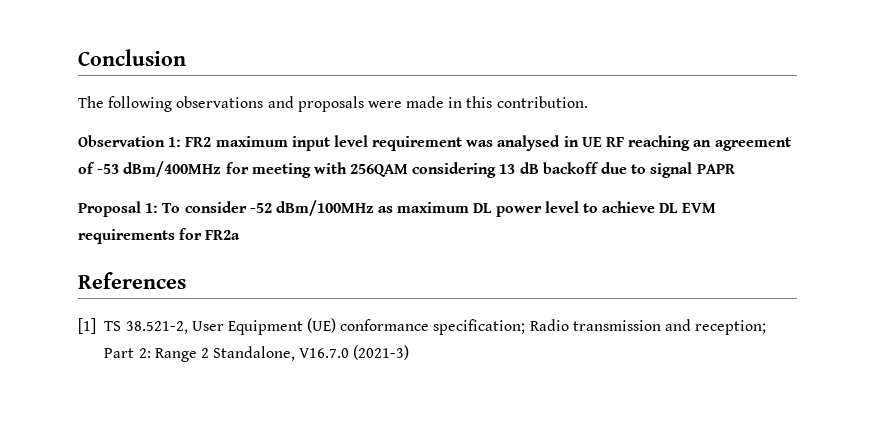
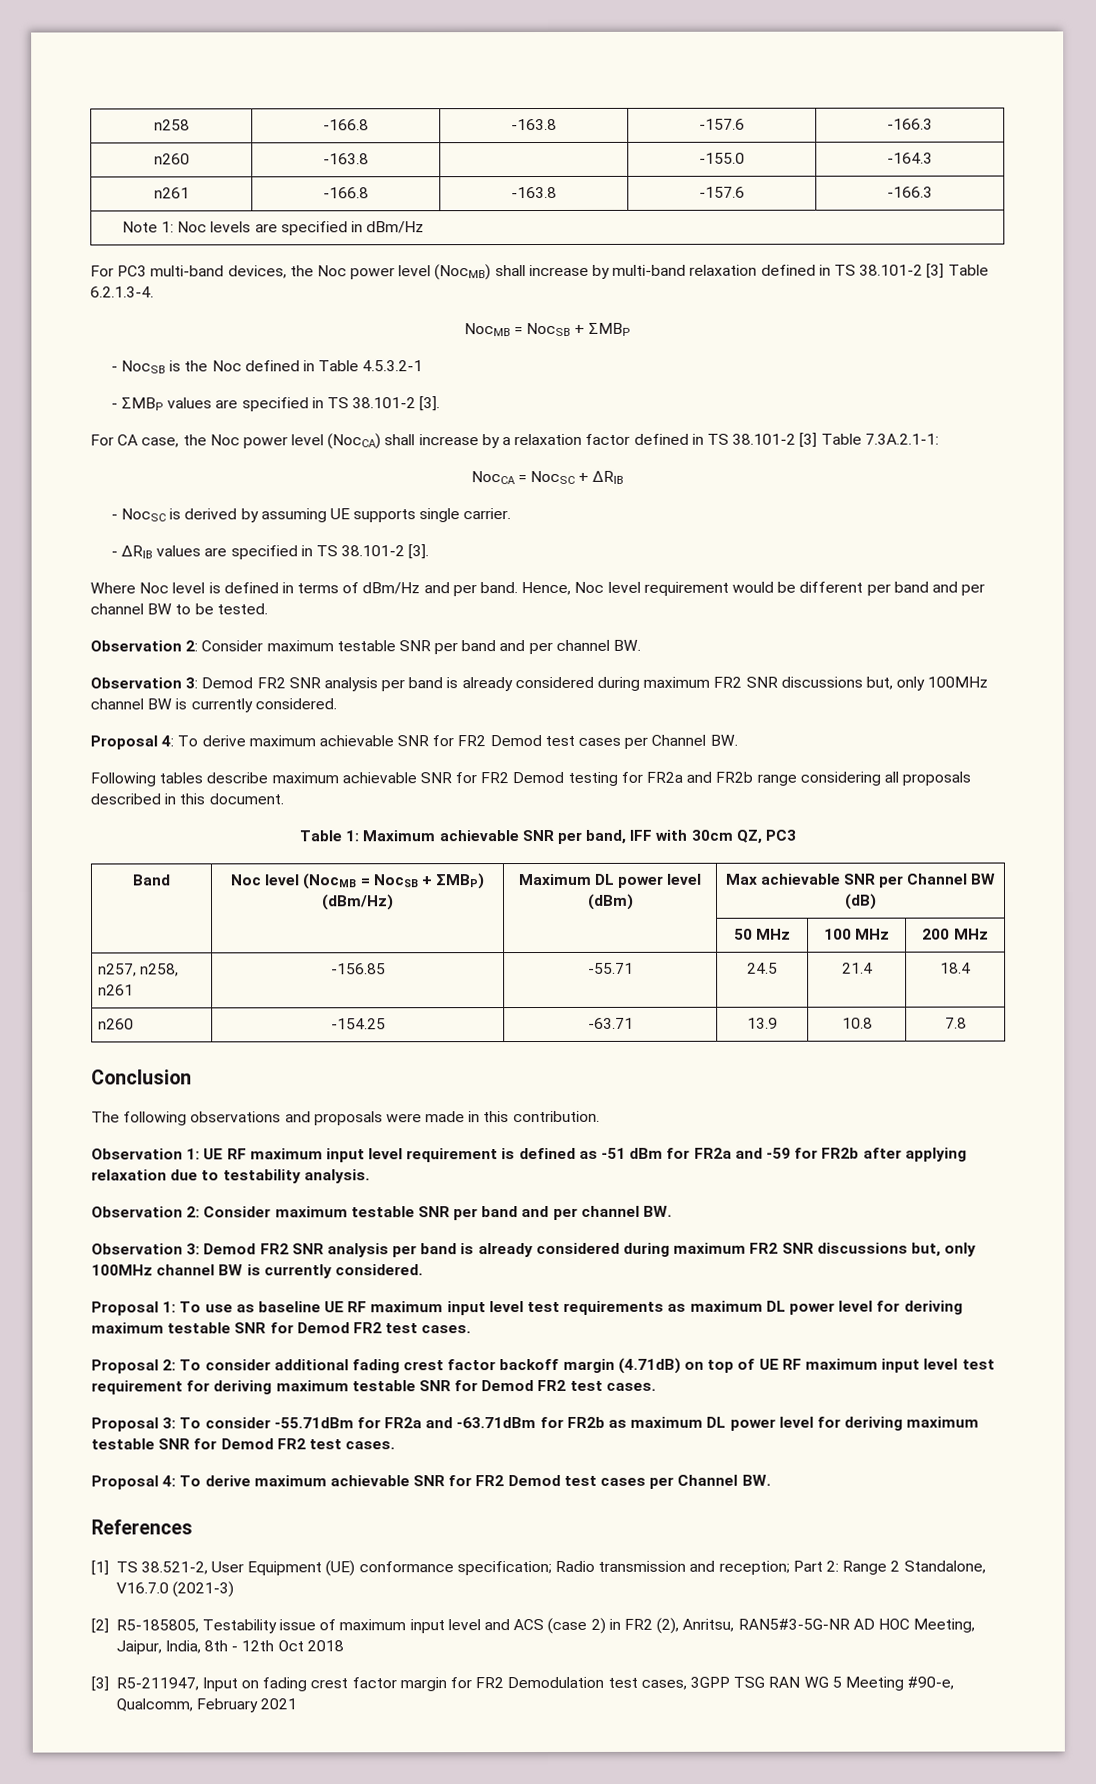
+ n258 | -166.8 | -163.8 | -157.6 | -166.3
+ n260 | -163.8 | | -155.0 | -164.3
+ n261 | -166.8 | -163.8 | -157.6 | -166.3
+ Note 1: Noc levels are specified in dBm/Hz
+ For PC3 multi-band devices, the Noc power level (NocMB) shall increase by multi-band relaxation defined in TS 38.101-2 [3] Table 6.2.1.3-4.
+ NocMB = NocSB + ΣMBP
+ - NocSB is the Noc defined in Table 4.5.3.2-1
+ - ΣMBP values are specified in TS 38.101-2 [3].
+ For CA case, the Noc power level (NocCA) shall increase by a relaxation factor defined in TS 38.101-2 [3] Table 7.3A.2.1-1:
+ NocCA = NocSC + ΔRIB
+ - NocSC is derived by assuming UE supports single carrier.
+ - ΔRIB values are specified in TS 38.101-2 [3].
+ Where Noc level is defined in terms of dBm/Hz and per band. Hence, Noc level requirement would be different per band and per channel BW to be tested.
+ Observation 2: Consider maximum testable SNR per band and per channel BW.
+ Observation 3: Demod FR2 SNR analysis per band is already considered during maximum FR2 SNR discussions but, only 100MHz channel BW is currently considered.
+ Proposal 4: To derive maximum achievable SNR for FR2 Demod test cases per Channel BW.
+ Following tables describe maximum achievable SNR for FR2 Demod testing for FR2a and FR2b range considering all proposals described in this document.
+ Table 1: Maximum achievable SNR per band, IFF with 30cm QZ, PC3
+ Band | Noc level (NocMB = NocSB + ΣMBP) (dBm/Hz) | Maximum DL power level (dBm) | Max achievable SNR per Channel BW (dB)
+ | | | 50 MHz | 100 MHz | 200 MHz
+ n257, n258, n261 | -156.85 | -55.71 | 24.5 | 21.4 | 18.4
+ n260 | -154.25 | -63.71 | 13.9 | 10.8 | 7.8
- Observation 1: FR2 maximum input level requirement was analysed in UE RF reaching an agreement of -53 dBm/400MHz for meeting with 256QAM considering 13 dB backoff due to signal PAPR
- Proposal 1: To consider -52 dBm/100MHz as maximum DL power level to achieve DL EVM requirements for FR2a
+ Observation 1: UE RF maximum input level requirement is defined as -51 dBm for FR2a and -59 for FR2b after applying relaxation due to testability analysis.
+ Observation 2: Consider maximum testable SNR per band and per channel BW.
+ Observation 3: Demod FR2 SNR analysis per band is already considered during maximum FR2 SNR discussions but, only 100MHz channel BW is currently considered.
+ Proposal 1: To use as baseline UE RF maximum input level test requirements as maximum DL power level for deriving maximum testable SNR for Demod FR2 test cases.
+ Proposal 2: To consider additional fading crest factor backoff margin (4.71dB) on top of UE RF maximum input level test requirement for deriving maximum testable SNR for Demod FR2 test cases.
+ Proposal 3: To consider -55.71dBm for FR2a and -63.71dBm for FR2b as maximum DL power level for deriving maximum testable SNR for Demod FR2 test cases.
+ Proposal 4: To derive maximum achievable SNR for FR2 Demod test cases per Channel BW.
+ [2] R5-185805, Testability issue of maximum input level and ACS (case 2) in FR2 (2), Anritsu, RAN5#3-5G-NR AD HOC Meeting, Jaipur, India, 8th - 12th Oct 2018
+ [3] R5-211947, Input on fading crest factor margin for FR2 Demodulation test cases, 3GPP TSG RAN WG 5 Meeting #90-e, Qualcomm, February 2021

